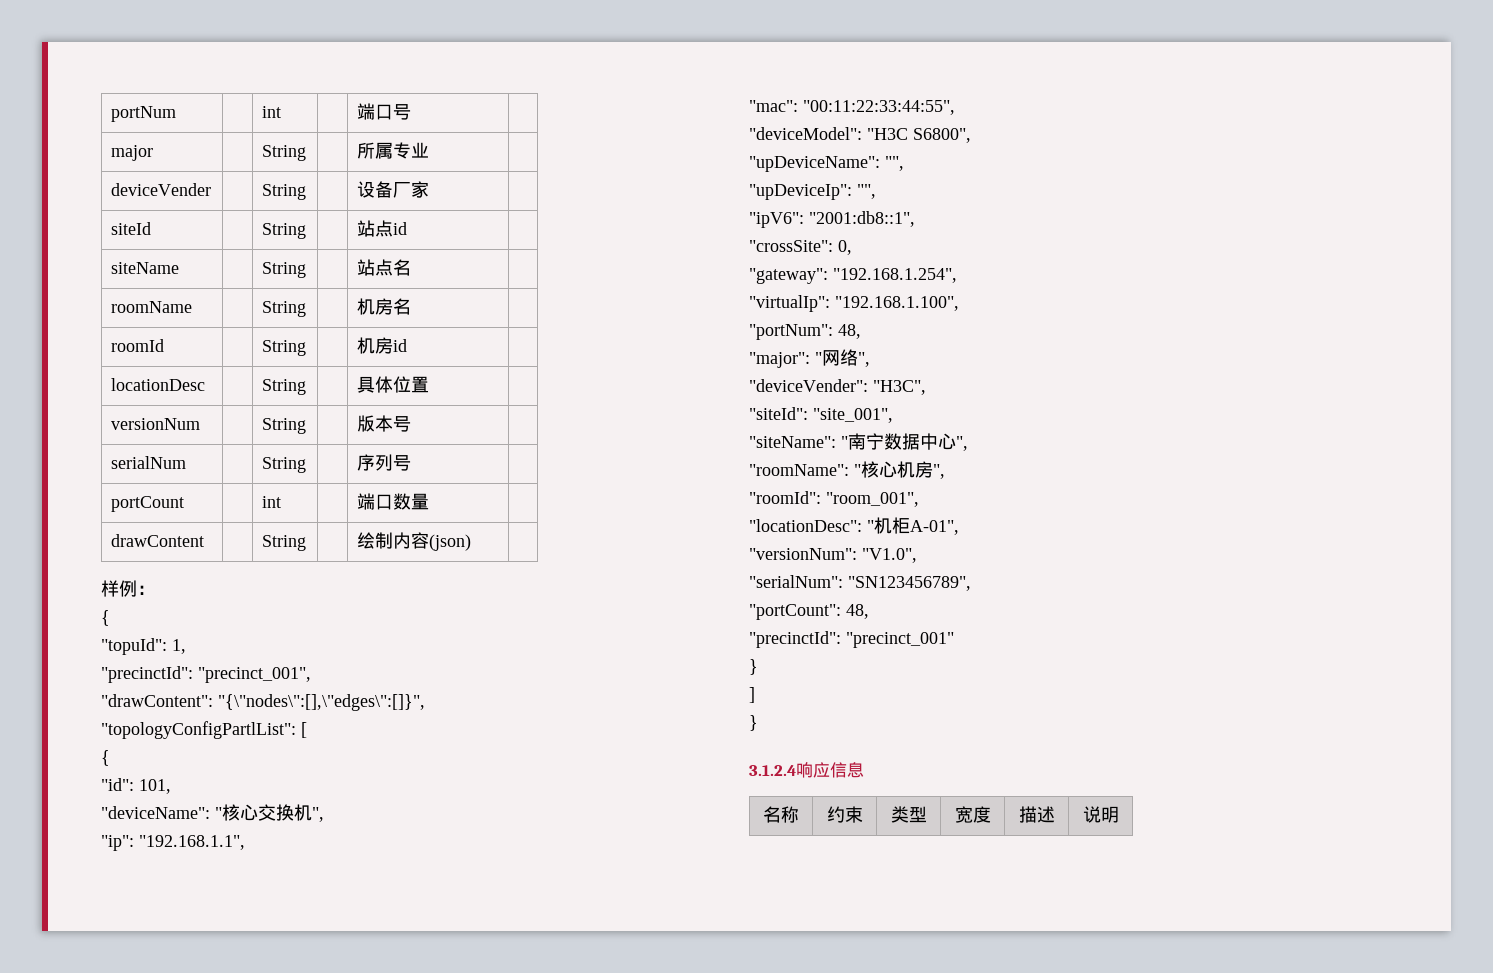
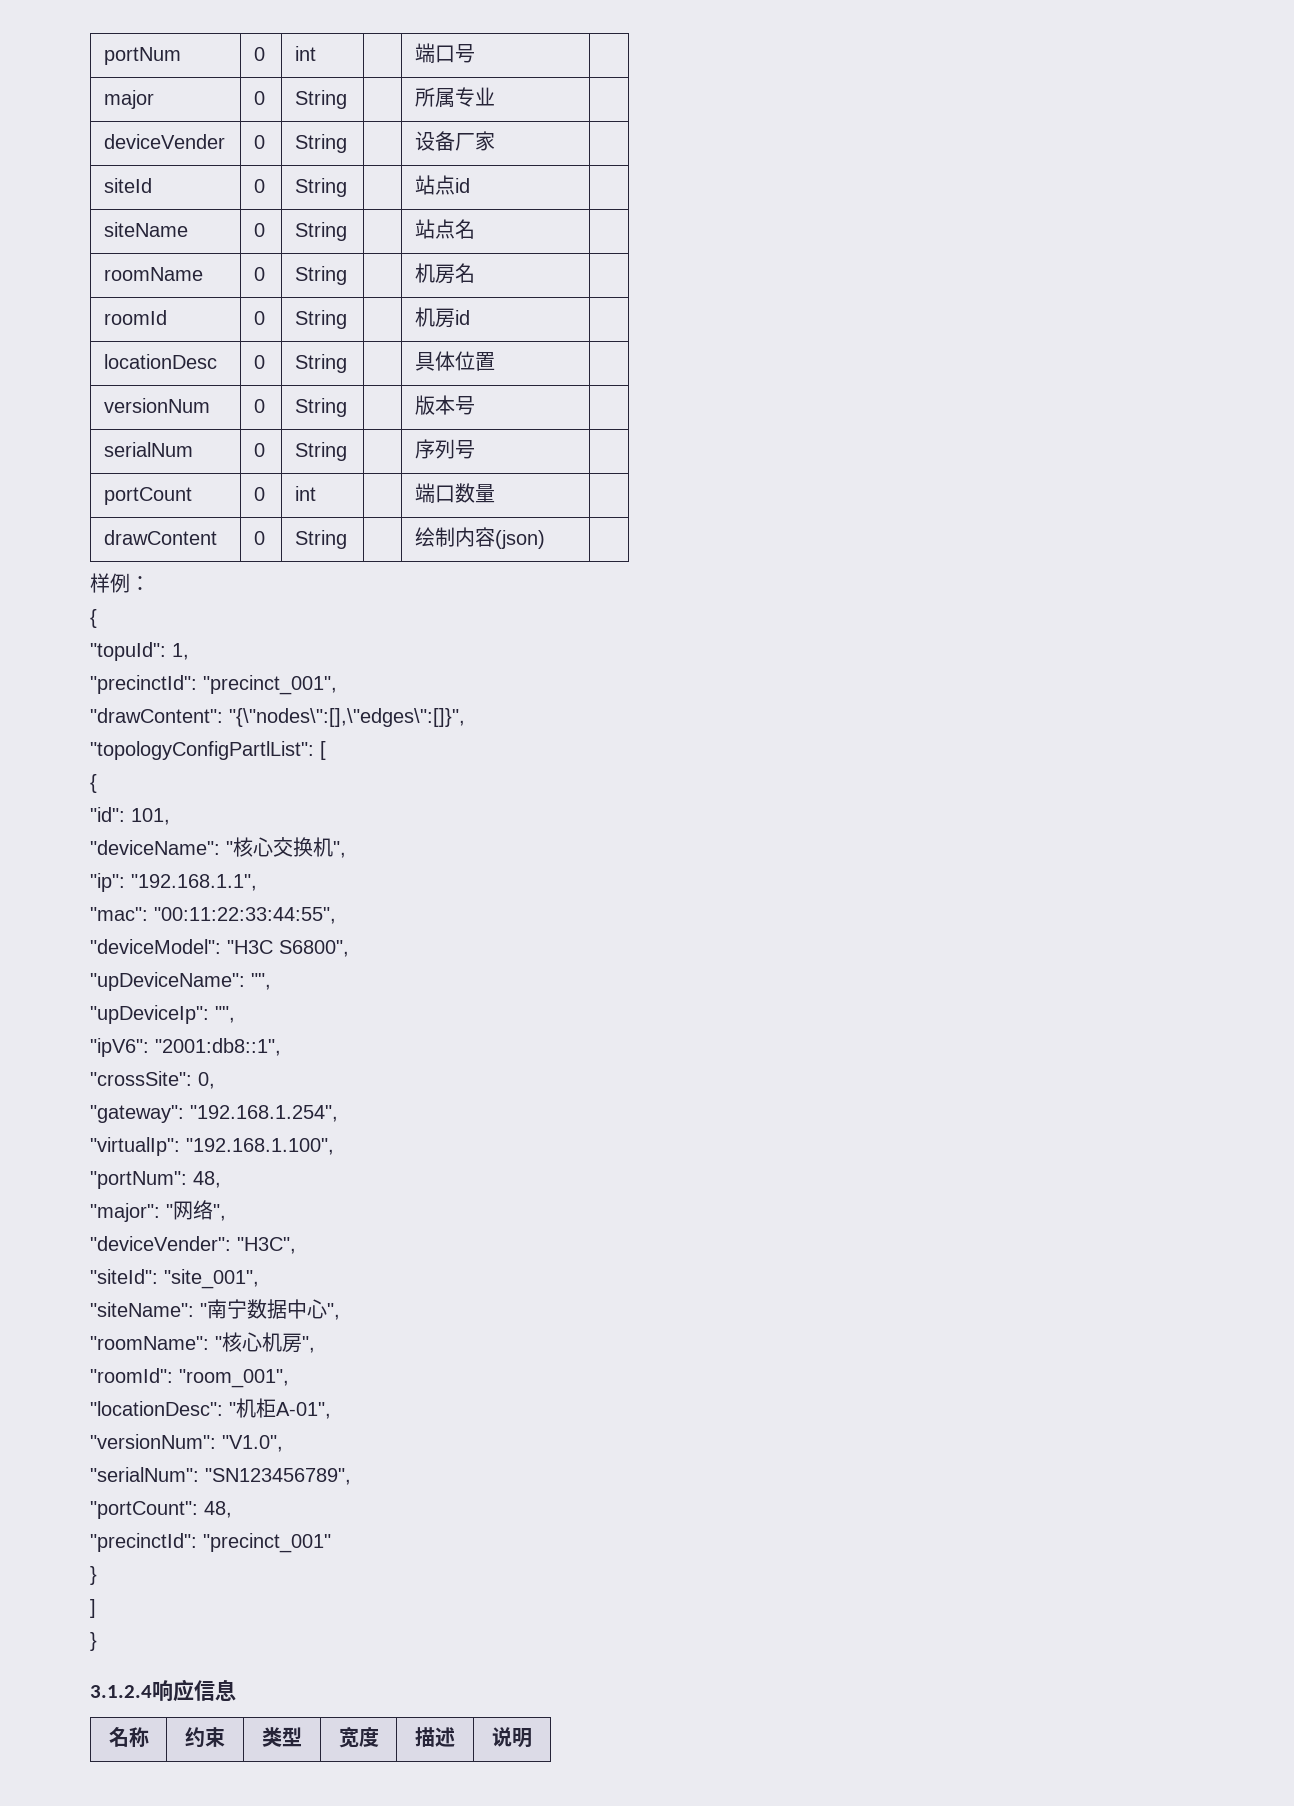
- portNum | | int | | 端口号 |
+ portNum | 0 | int | | 端口号 |
- major | | String | | 所属专业 |
+ major | 0 | String | | 所属专业 |
- deviceVender | | String | | 设备厂家 |
+ deviceVender | 0 | String | | 设备厂家 |
- siteId | | String | | 站点id |
+ siteId | 0 | String | | 站点id |
- siteName | | String | | 站点名 |
+ siteName | 0 | String | | 站点名 |
- roomName | | String | | 机房名 |
+ roomName | 0 | String | | 机房名 |
- roomId | | String | | 机房id |
+ roomId | 0 | String | | 机房id |
- locationDesc | | String | | 具体位置 |
+ locationDesc | 0 | String | | 具体位置 |
- versionNum | | String | | 版本号 |
+ versionNum | 0 | String | | 版本号 |
- serialNum | | String | | 序列号 |
+ serialNum | 0 | String | | 序列号 |
- portCount | | int | | 端口数量 |
+ portCount | 0 | int | | 端口数量 |
- drawContent | | String | | 绘制内容(json) |
+ drawContent | 0 | String | | 绘制内容(json) |

